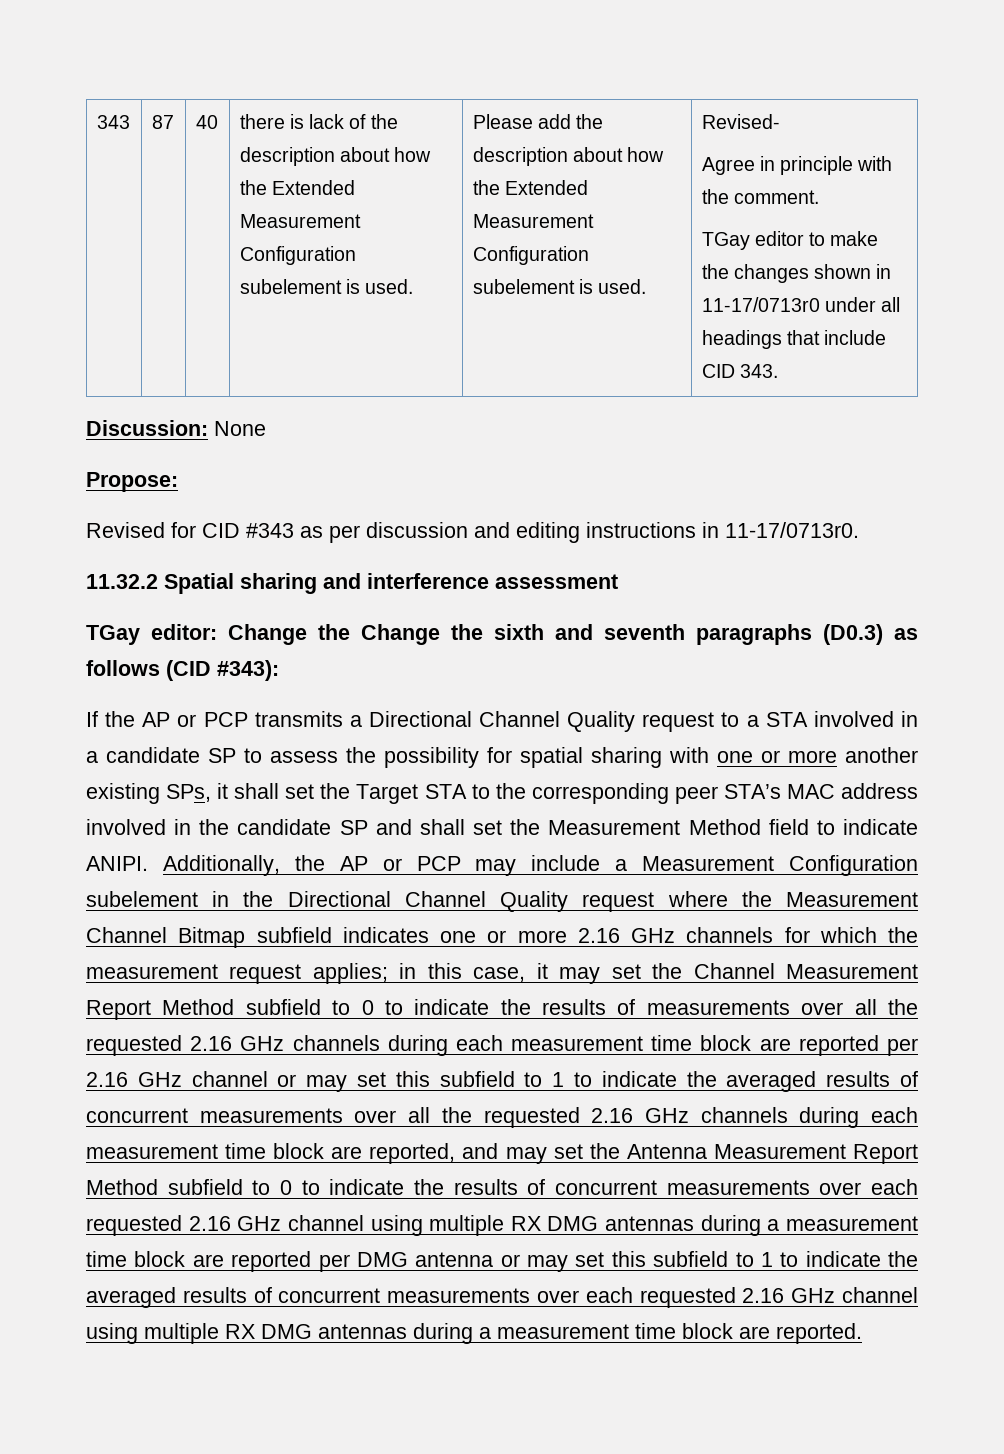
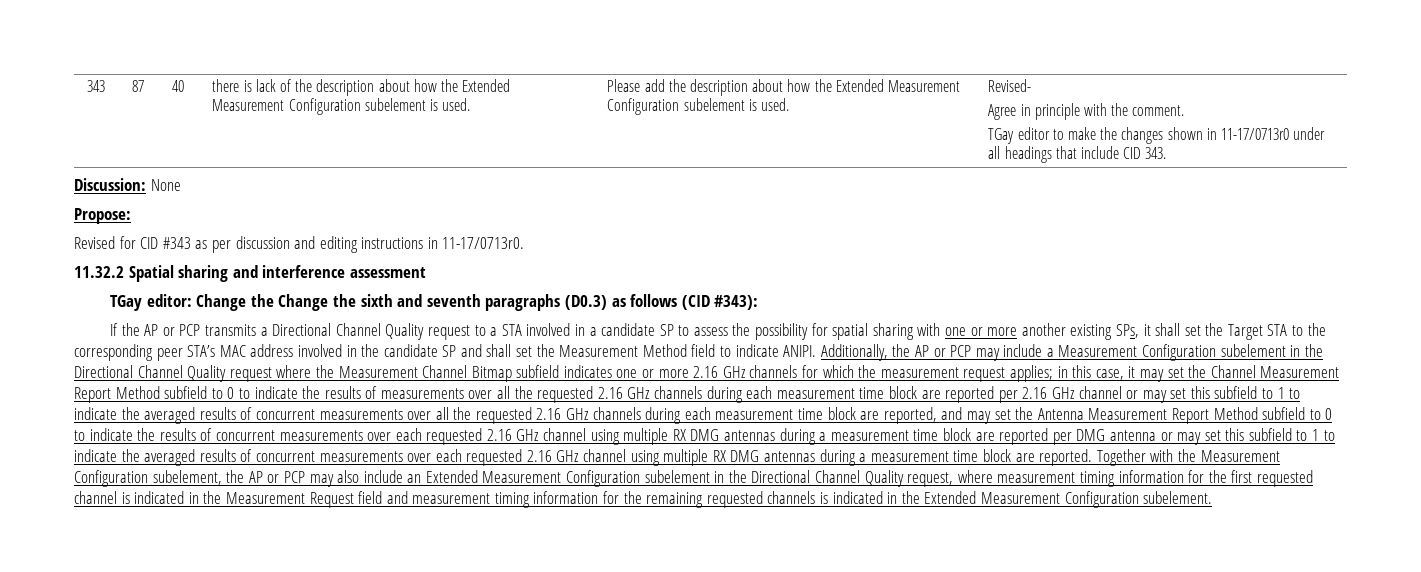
+ Together with the Measurement Configuration subelement, the AP or PCP may also include an Extended Measurement Configuration subelement in the Directional Channel Quality request, where measurement timing information for the first requested channel is indicated in the Measurement Request field and measurement timing information for the remaining requested channels is indicated in the Extended Measurement Configuration subelement.

